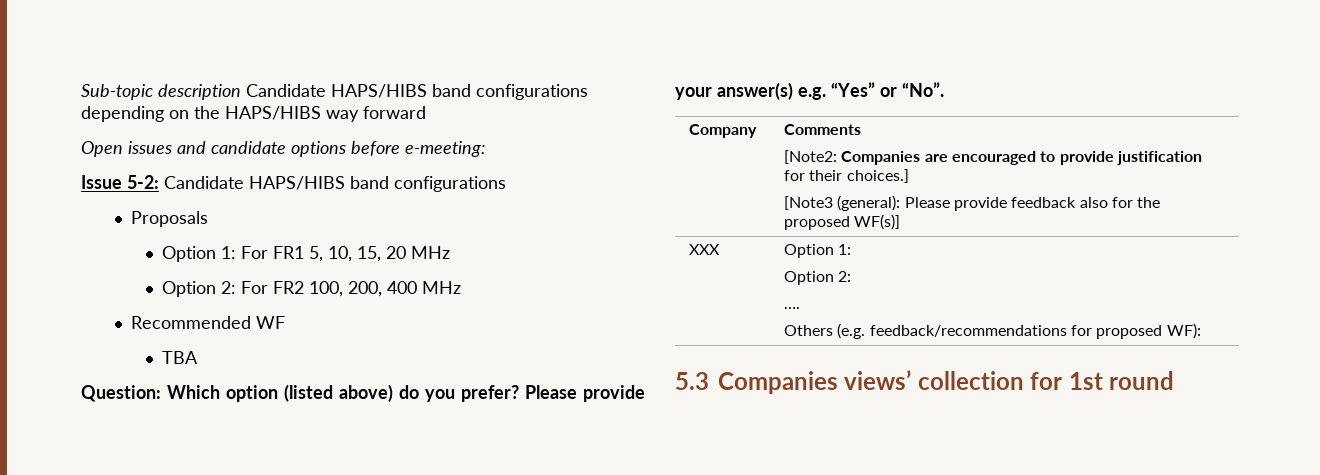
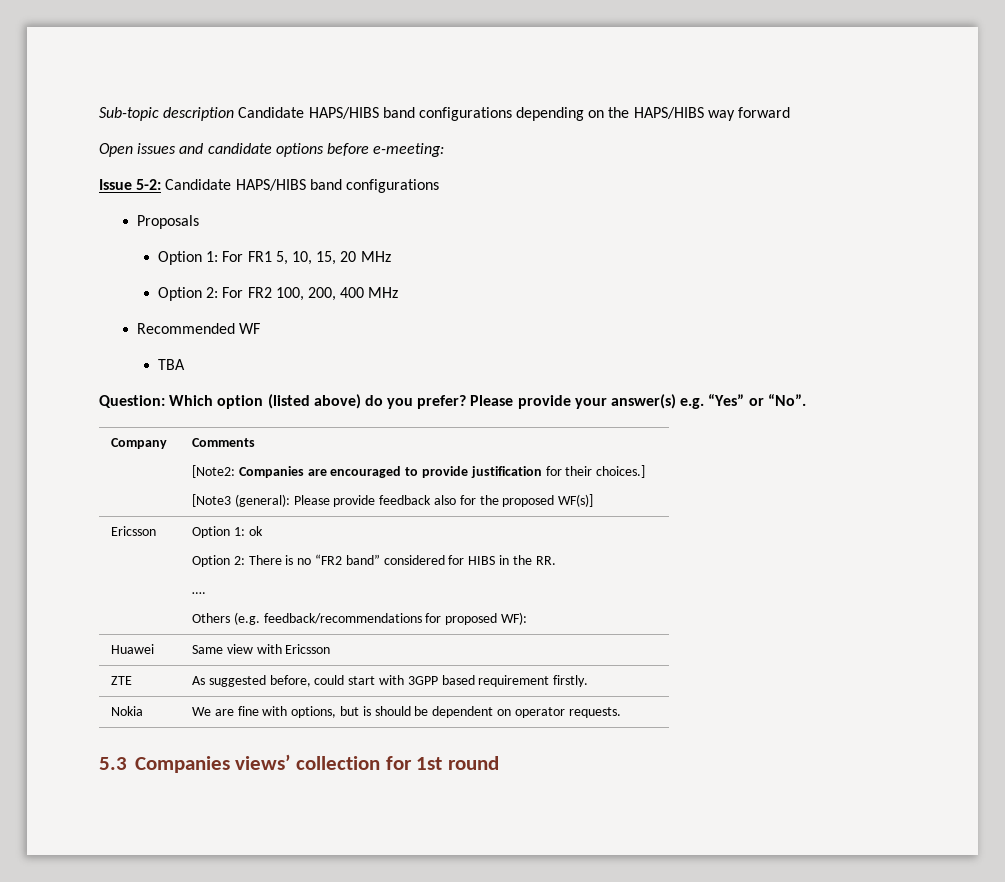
- XXX | Option 1:
- Option 2:
+ Ericsson | Option 1: ok
+ Option 2: There is no “FR2 band” considered for HIBS in the RR.
+ Huawei | Same view with Ericsson
+ ZTE | As suggested before, could start with 3GPP based requirement firstly.
+ Nokia | We are fine with options, but is should be dependent on operator requests.

